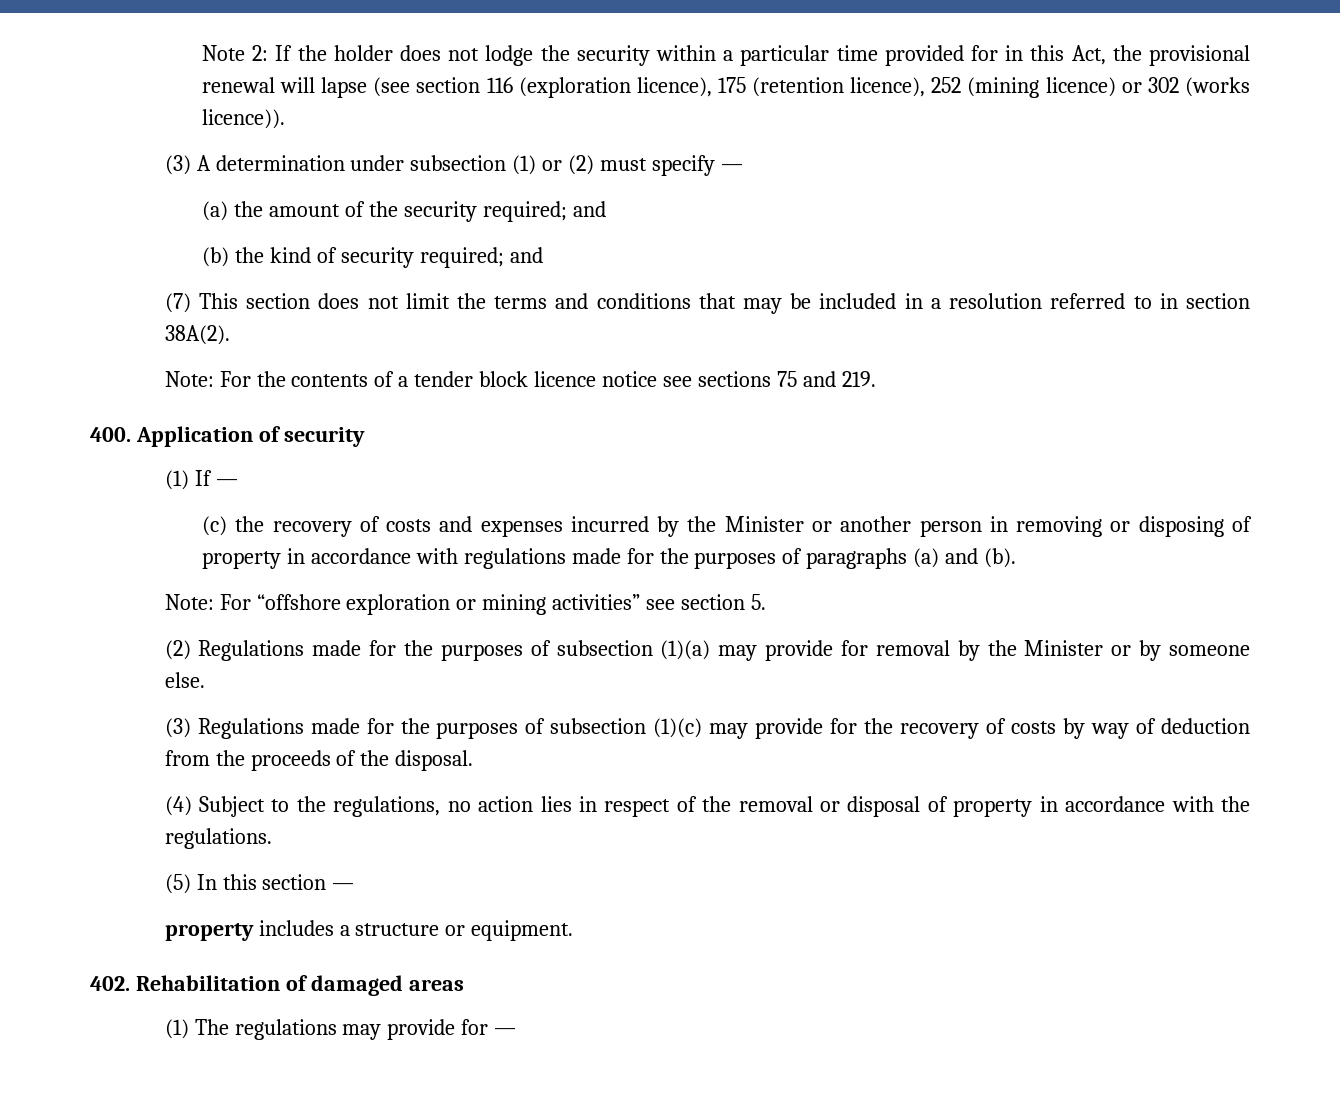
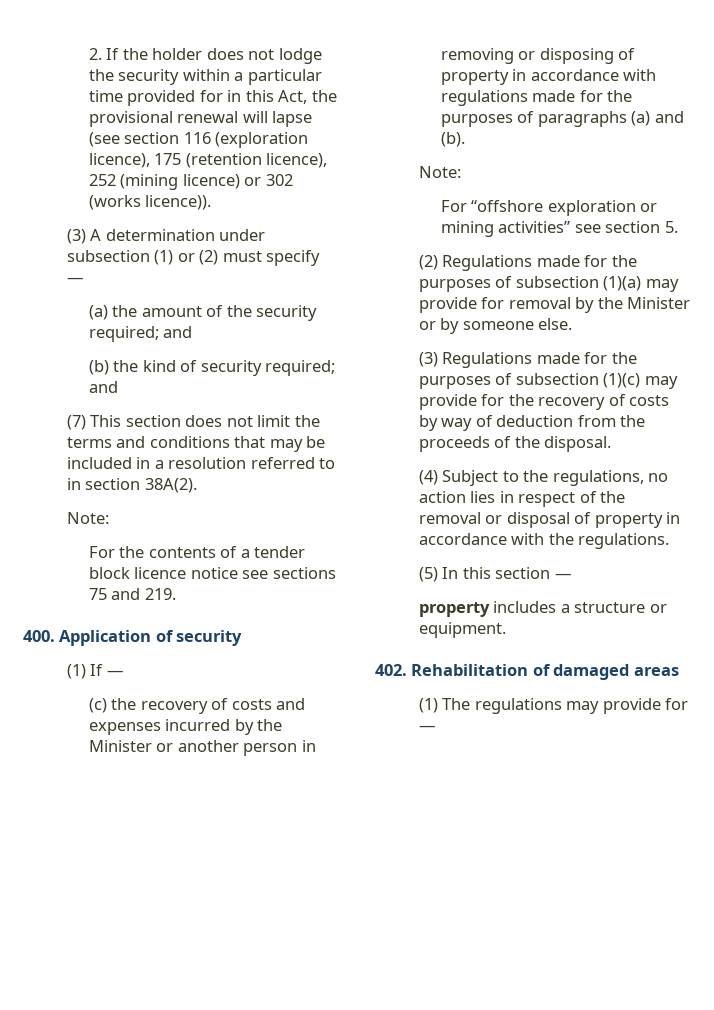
- Note 2: If the holder does not lodge the security within a particular time provided for in this Act, the provisional renewal will lapse (see section 116 (exploration licence), 175 (retention licence), 252 (mining licence) or 302 (works licence)).
+ 2. If the holder does not lodge the security within a particular time provided for in this Act, the provisional renewal will lapse (see section 116 (exploration licence), 175 (retention licence), 252 (mining licence) or 302 (works licence)).
  (7) This section does not limit the terms and conditions that may be included in a resolution referred to in section 38A(2).
- Note: For the contents of a tender block licence notice see sections 75 and 219.
+ Note:
+ For the contents of a tender block licence notice see sections 75 and 219.
  (c) the recovery of costs and expenses incurred by the Minister or another person in removing or disposing of property in accordance with regulations made for the purposes of paragraphs (a) and (b).
- Note: For “offshore exploration or mining activities” see section 5.
+ Note:
+ For “offshore exploration or mining activities” see section 5.

